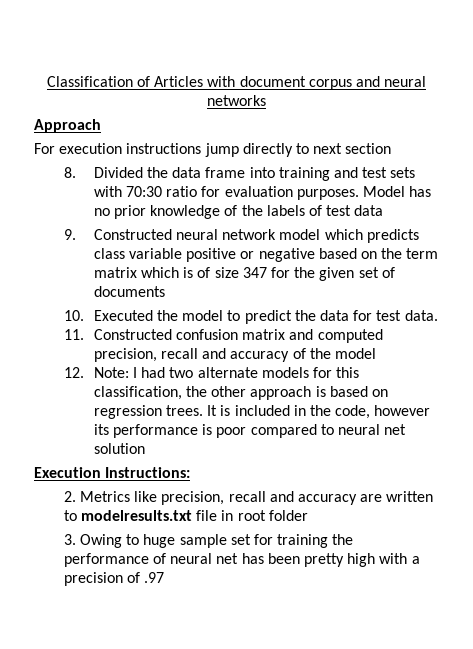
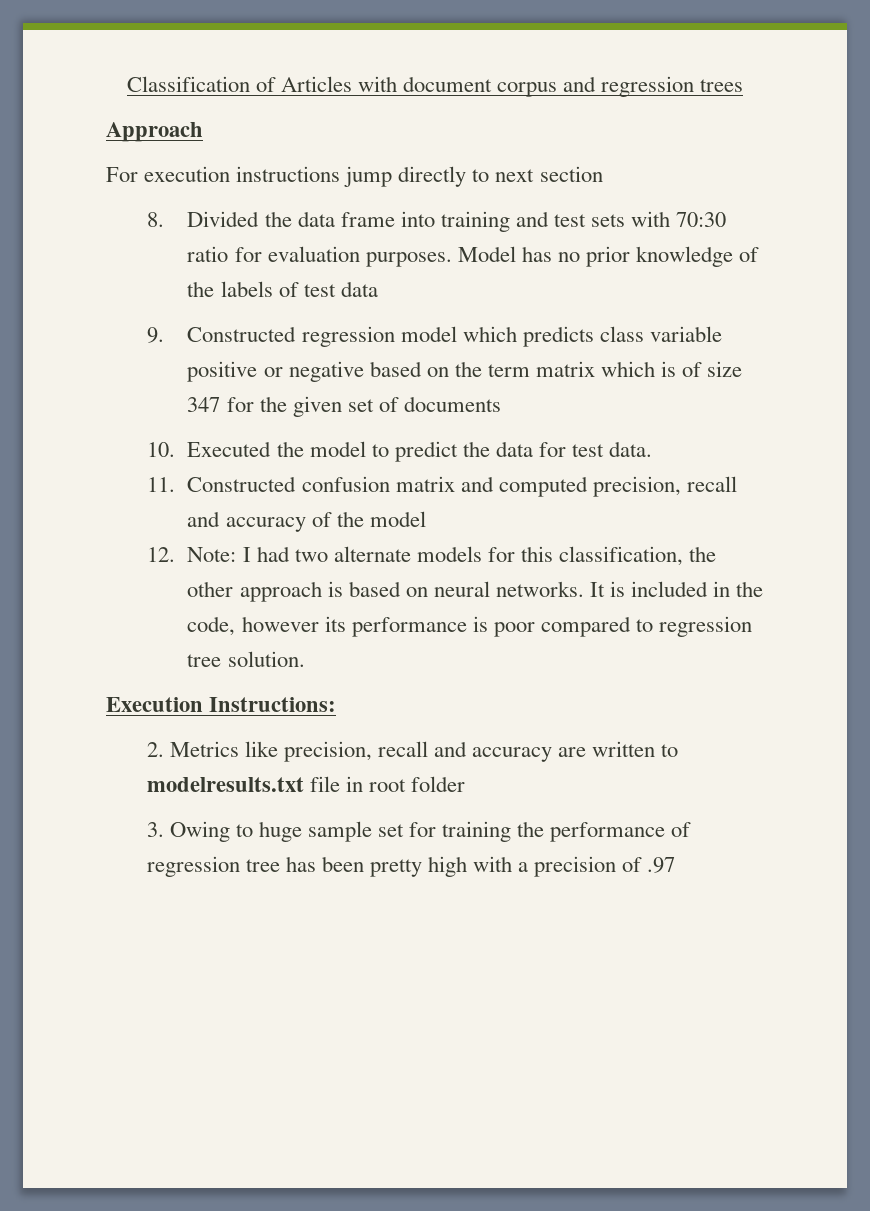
- Classification of Articles with document corpus and neural networks
+ Classification of Articles with document corpus and regression trees
- 9. Constructed neural network model which predicts class variable positive or negative based on the term matrix which is of size 347 for the given set of documents
+ 9. Constructed regression model which predicts class variable positive or negative based on the term matrix which is of size 347 for the given set of documents
- 12. Note: I had two alternate models for this classification, the other approach is based on regression trees.
+ 12. Note: I had two alternate models for this classification, the other approach is based on neural networks.
- It is included in the code, however its performance is poor compared to neural net solution
+ It is included in the code, however its performance is poor compared to regression tree solution.
- 3. Owing to huge sample set for training the performance of neural net has been pretty high with a precision of .97
+ 3. Owing to huge sample set for training the performance of regression tree has been pretty high with a precision of .97

